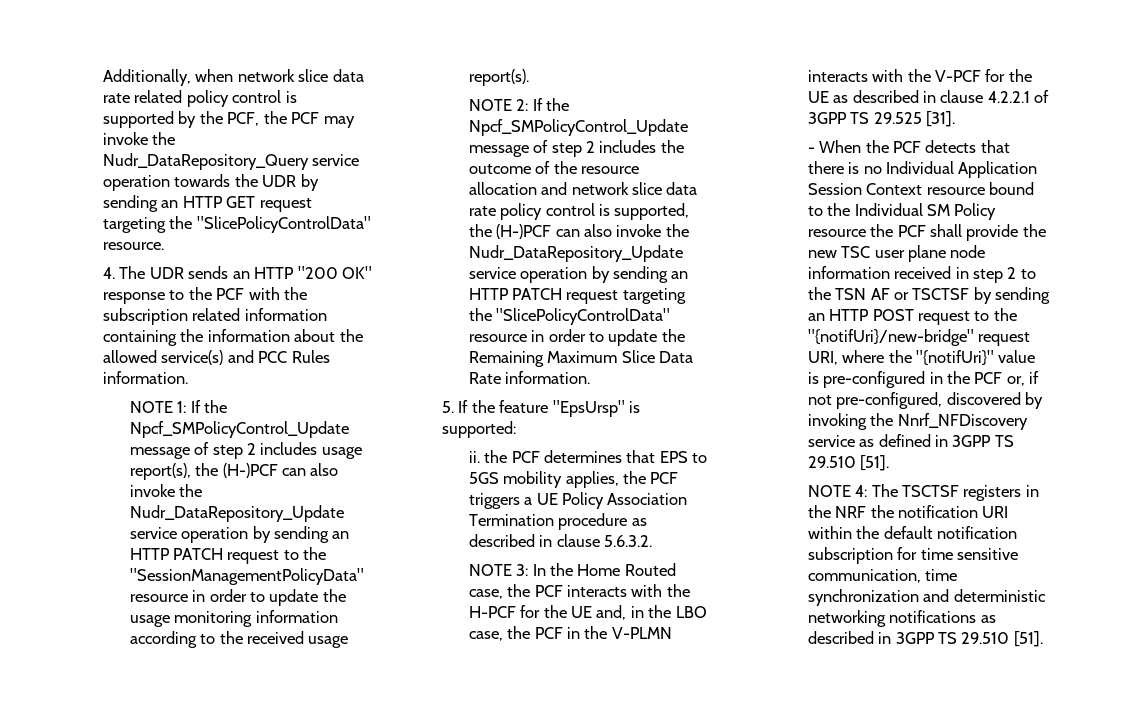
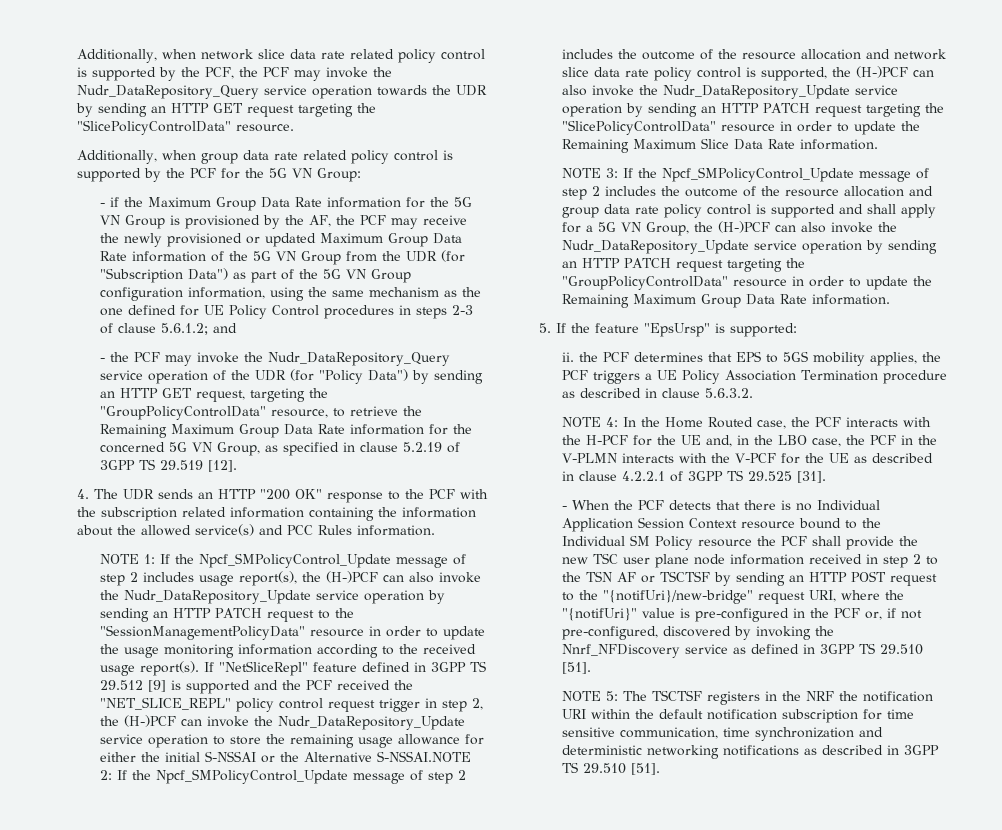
+ Additionally, when group data rate related policy control is supported by the PCF for the 5G VN Group:
+ - if the Maximum Group Data Rate information for the 5G VN Group is provisioned by the AF, the PCF may receive the newly provisioned or updated Maximum Group Data Rate information of the 5G VN Group from the UDR (for "Subscription Data") as part of the 5G VN Group configuration information, using the same mechanism as the one defined for UE Policy Control procedures in steps 2-3 of clause 5.6.1.2; and
+ - the PCF may invoke the Nudr_DataRepository_Query service operation of the UDR (for "Policy Data") by sending an HTTP GET request, targeting the "GroupPolicyControlData" resource, to retrieve the Remaining Maximum Group Data Rate information for the concerned 5G VN Group, as specified in clause 5.2.19 of 3GPP TS 29.519 [12].
- If the Npcf_SMPolicyControl_Update message of step 2 includes usage report(s), the (H-)PCF can also invoke the Nudr_DataRepository_Update service operation by sending an HTTP PATCH request to the "SessionManagementPolicyData" resource in order to update the usage monitoring information according to the received usage report(s).
- NOTE 2:
+ If the Npcf_SMPolicyControl_Update message of step 2 includes usage report(s), the (H-)PCF can also invoke the Nudr_DataRepository_Update service operation by sending an HTTP PATCH request to the "SessionManagementPolicyData" resource in order to update the usage monitoring information according to the received usage report(s). If "NetSliceRepl" feature defined in 3GPP TS 29.512 [9] is supported and the PCF received the "NET_SLICE_REPL" policy control request trigger in step 2, the (H-)PCF can invoke the Nudr_DataRepository_Update service operation to store the remaining usage allowance for either the initial S-NSSAI or the Alternative S-NSSAI.NOTE 2:
+ NOTE 3: If the Npcf_SMPolicyControl_Update message of step 2 includes the outcome of the resource allocation and group data rate policy control is supported and shall apply for a 5G VN Group, the (H-)PCF can also invoke the Nudr_DataRepository_Update service operation by sending an HTTP PATCH request targeting the "GroupPolicyControlData" resource in order to update the Remaining Maximum Group Data Rate information.
- NOTE 3: In the Home Routed case, the PCF interacts with the H-PCF for the UE and, in the LBO case, the PCF in the V-PLMN interacts with the V-PCF for the UE as described in clause 4.2.2.1 of 3GPP TS 29.525 [31].
+ NOTE 4: In the Home Routed case, the PCF interacts with the H-PCF for the UE and, in the LBO case, the PCF in the V-PLMN interacts with the V-PCF for the UE as described in clause 4.2.2.1 of 3GPP TS 29.525 [31].
- NOTE 4: The TSCTSF registers in the NRF the notification URI within the default notification subscription for time sensitive communication, time synchronization and deterministic networking notifications as described in 3GPP TS 29.510 [51].
+ NOTE 5: The TSCTSF registers in the NRF the notification URI within the default notification subscription for time sensitive communication, time synchronization and deterministic networking notifications as described in 3GPP TS 29.510 [51].

